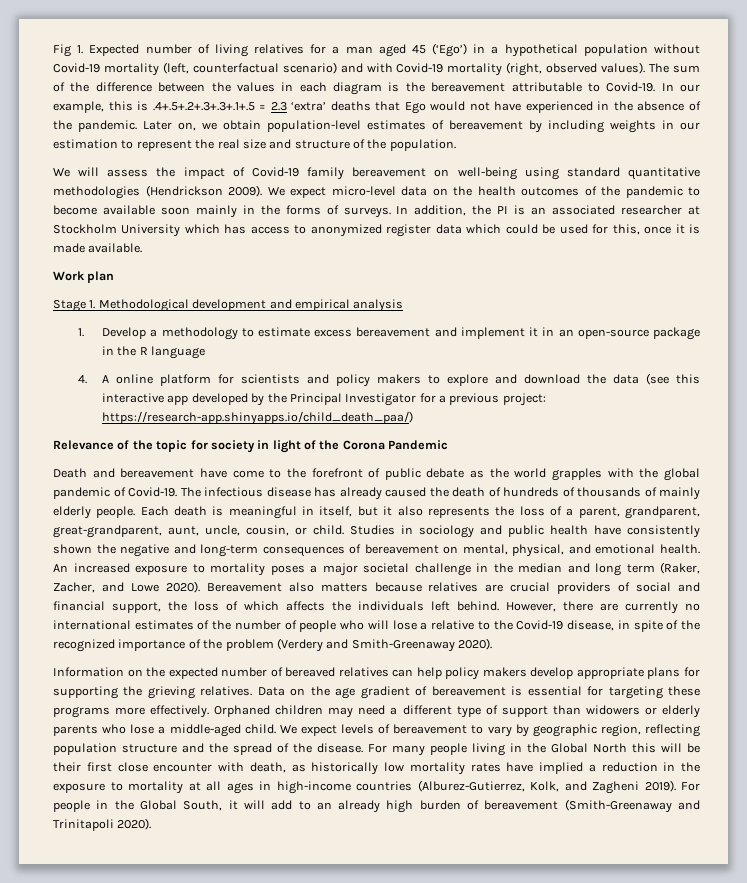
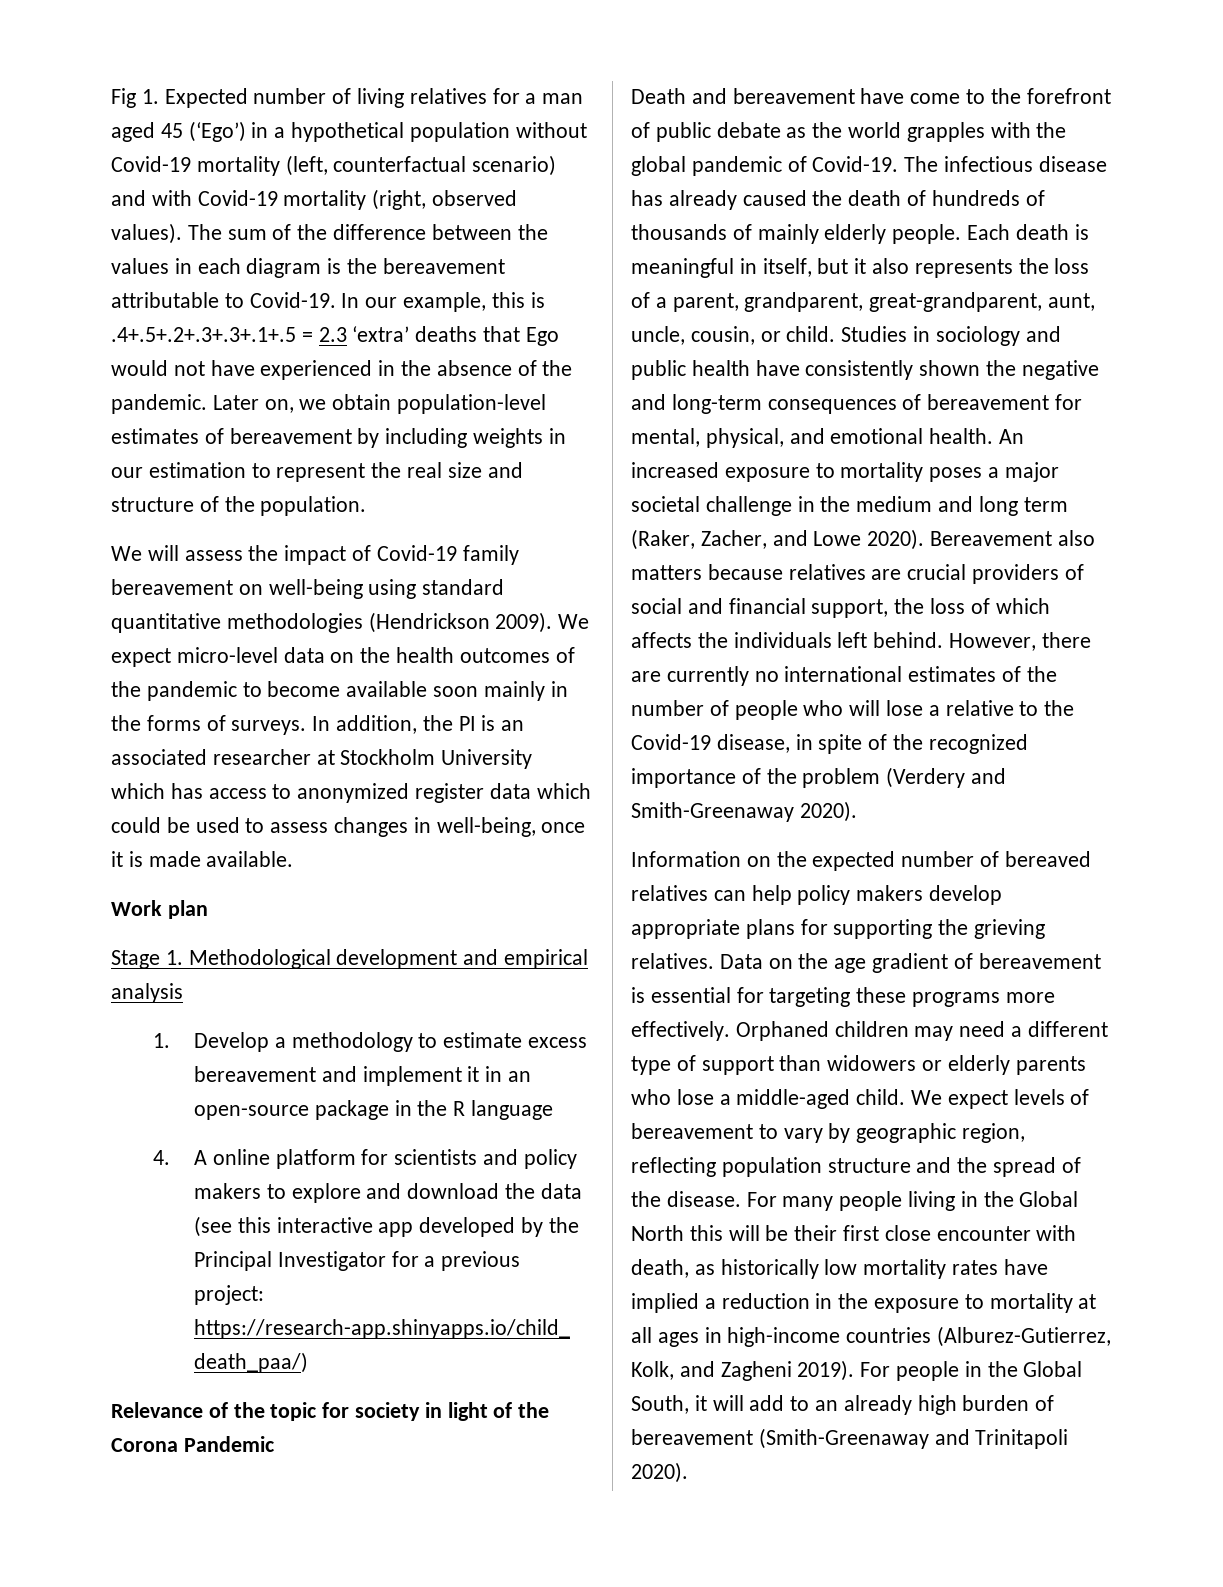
- In addition, the PI is an associated researcher at Stockholm University which has access to anonymized register data which could be used for this, once it is made available.
+ In addition, the PI is an associated researcher at Stockholm University which has access to anonymized register data which could be used to assess changes in well-being, once it is made available.
- Studies in sociology and public health have consistently shown the negative and long-term consequences of bereavement on mental, physical, and emotional health.
+ Studies in sociology and public health have consistently shown the negative and long-term consequences of bereavement for mental, physical, and emotional health.
- An increased exposure to mortality poses a major societal challenge in the median and long term (Raker, Zacher, and Lowe 2020).
+ An increased exposure to mortality poses a major societal challenge in the medium and long term (Raker, Zacher, and Lowe 2020).

